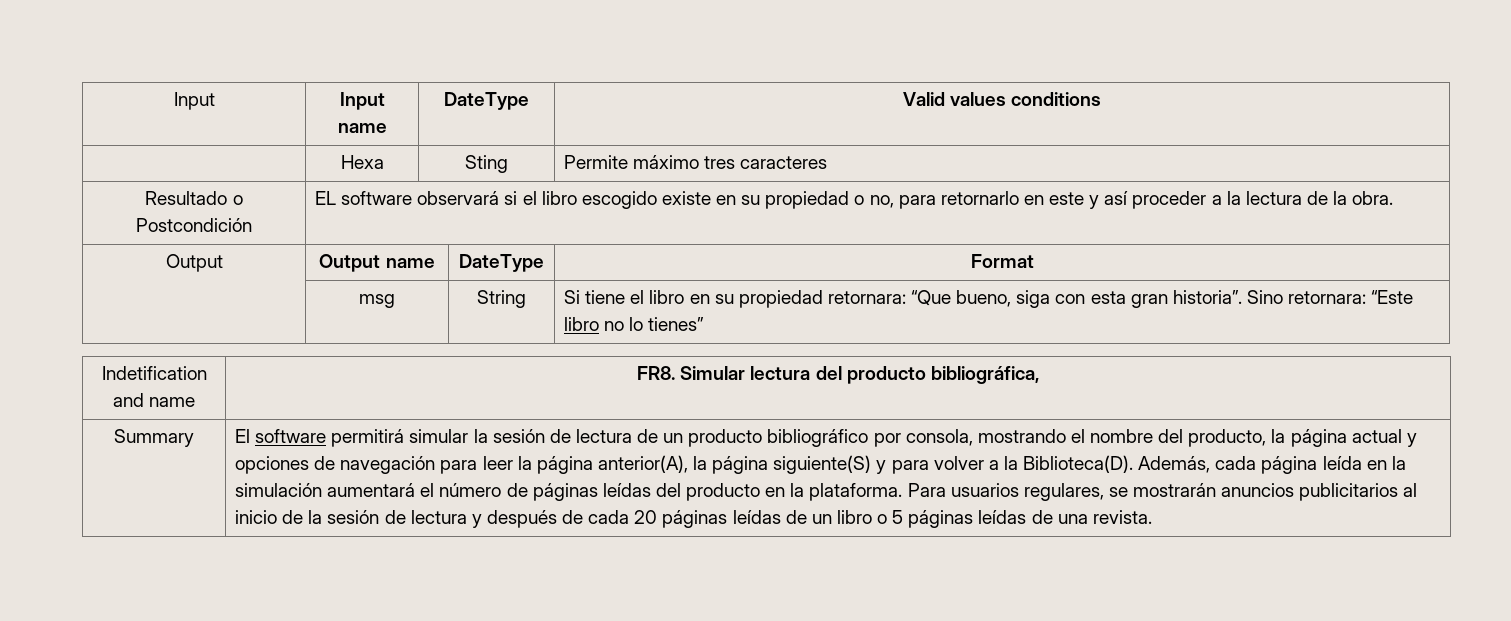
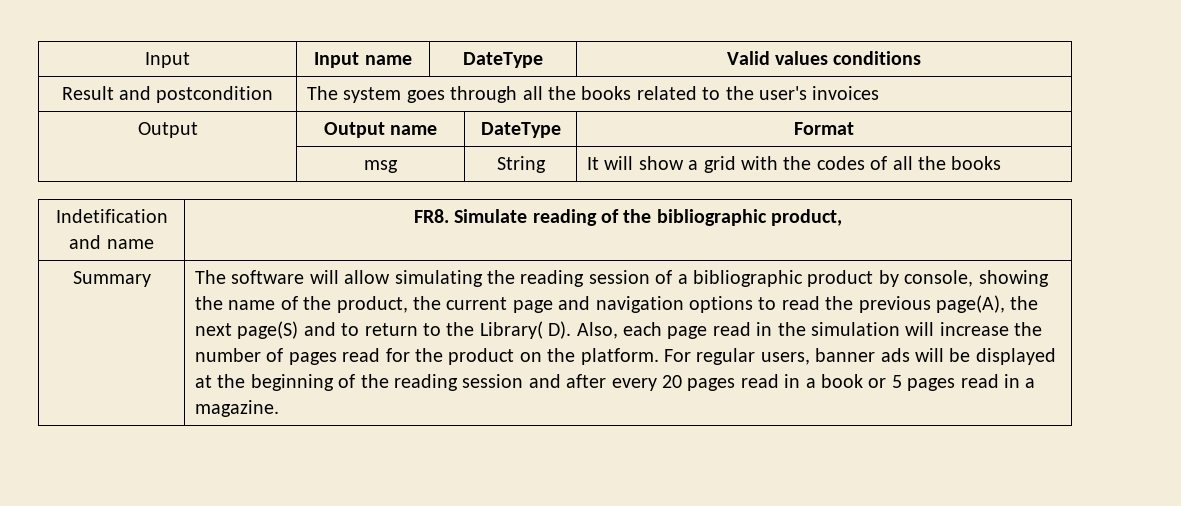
- | Hexa | Sting | Permite máximo tres caracteres
- Resultado o Postcondición | EL software observará si el libro escogido existe en su propiedad o no, para retornarlo en este y así proceder a la lectura de la obra.
+ Result and postcondition | The system goes through all the books related to the user's invoices
- | msg | String | Si tiene el libro en su propiedad retornara: “Que bueno, siga con esta gran historia”. Sino retornara: “Este libro no lo tienes”
- Indetification and name | FR8. Simular lectura del producto bibliográfica,
- Summary | El software permitirá simular la sesión de lectura de un producto bibliográfico por consola, mostrando el nombre del producto, la página actual y opciones de navegación para leer la página anterior(A), la página siguiente(S) y para volver a la Biblioteca(D). Además, cada página leída en la simulación aumentará el número de páginas leídas del producto en la plataforma. Para usuarios regulares, se mostrarán anuncios publicitarios al inicio de la sesión de lectura y después de cada 20 páginas leídas de un libro o 5 páginas leídas de una revista.
+ | msg | String | It will show a grid with the codes of all the books
+ Indetification and name | FR8. Simulate reading of the bibliographic product,
+ Summary | The software will allow simulating the reading session of a bibliographic product by console, showing the name of the product, the current page and navigation options to read the previous page(A), the next page(S) and to return to the Library( D). Also, each page read in the simulation will increase the number of pages read for the product on the platform. For regular users, banner ads will be displayed at the beginning of the reading session and after every 20 pages read in a book or 5 pages read in a magazine.

